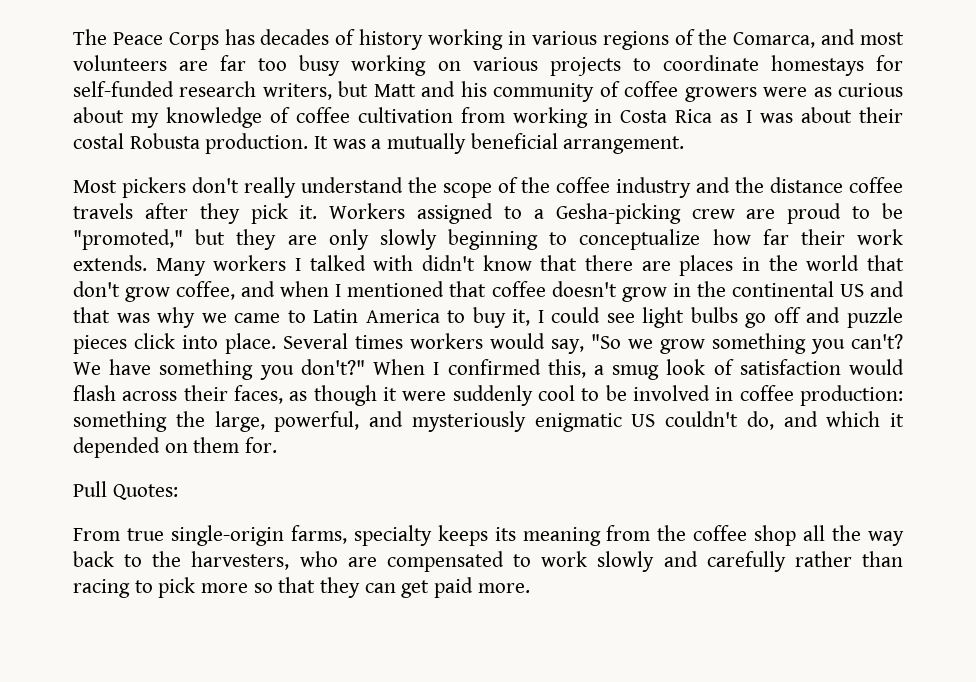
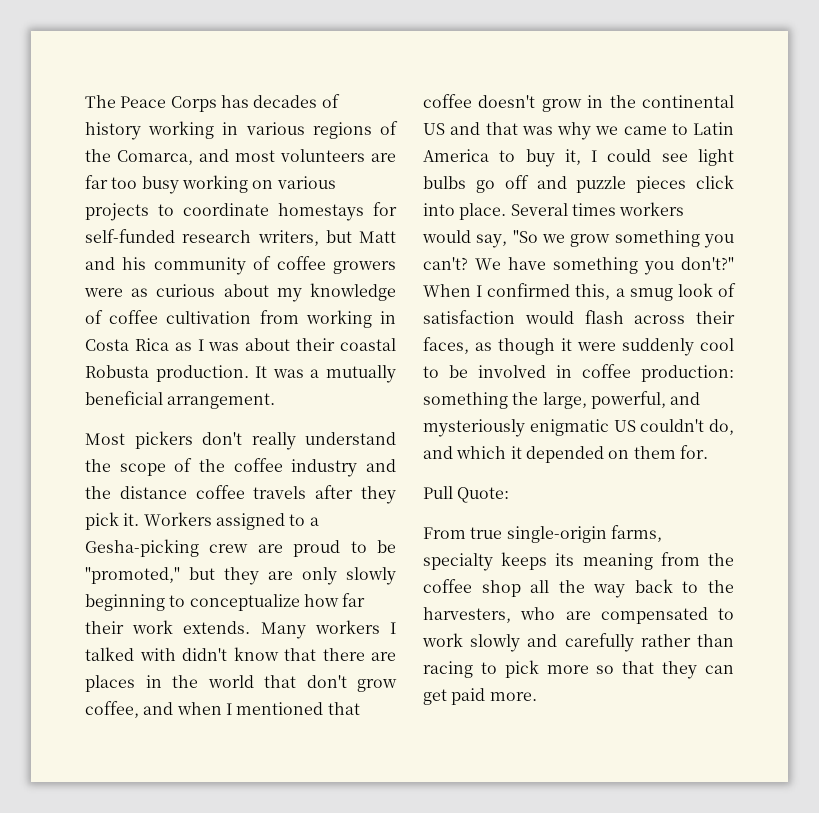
- The Peace Corps has decades of history working in various regions of the Comarca, and most volunteers are far too busy working on various projects to coordinate homestays for self-funded research writers, but Matt and his community of coffee growers were as curious about my knowledge of coffee cultivation from working in Costa Rica as I was about their costal Robusta production.
+ The Peace Corps has decades of history working in various regions of the Comarca, and most volunteers are far too busy working on various projects to coordinate homestays for self-funded research writers, but Matt and his community of coffee growers were as curious about my knowledge of coffee cultivation from working in Costa Rica as I was about their coastal Robusta production.
- Pull Quotes:
+ Pull Quote:

